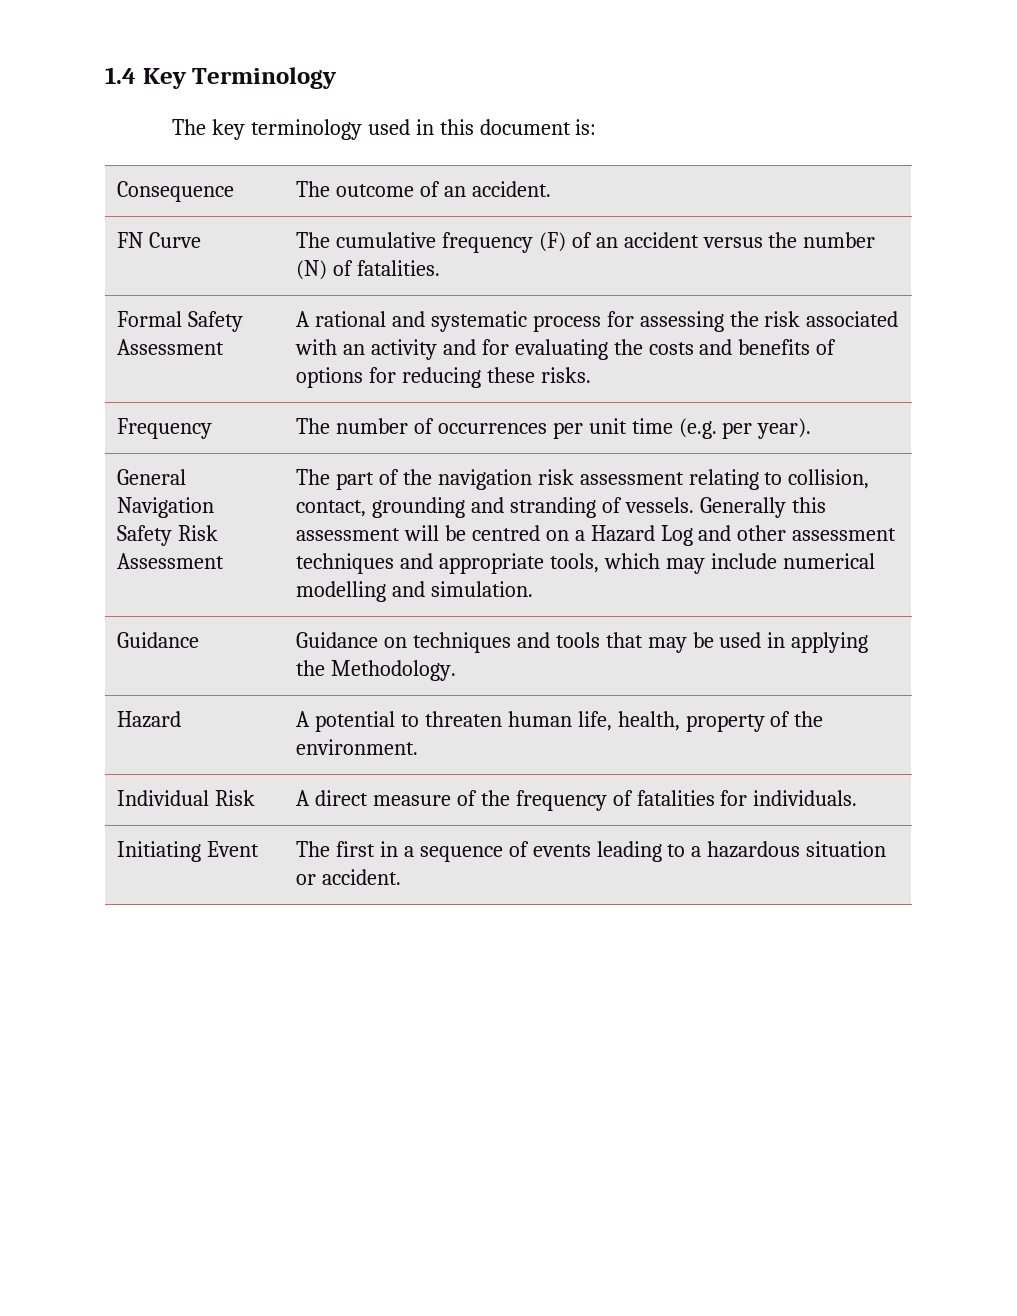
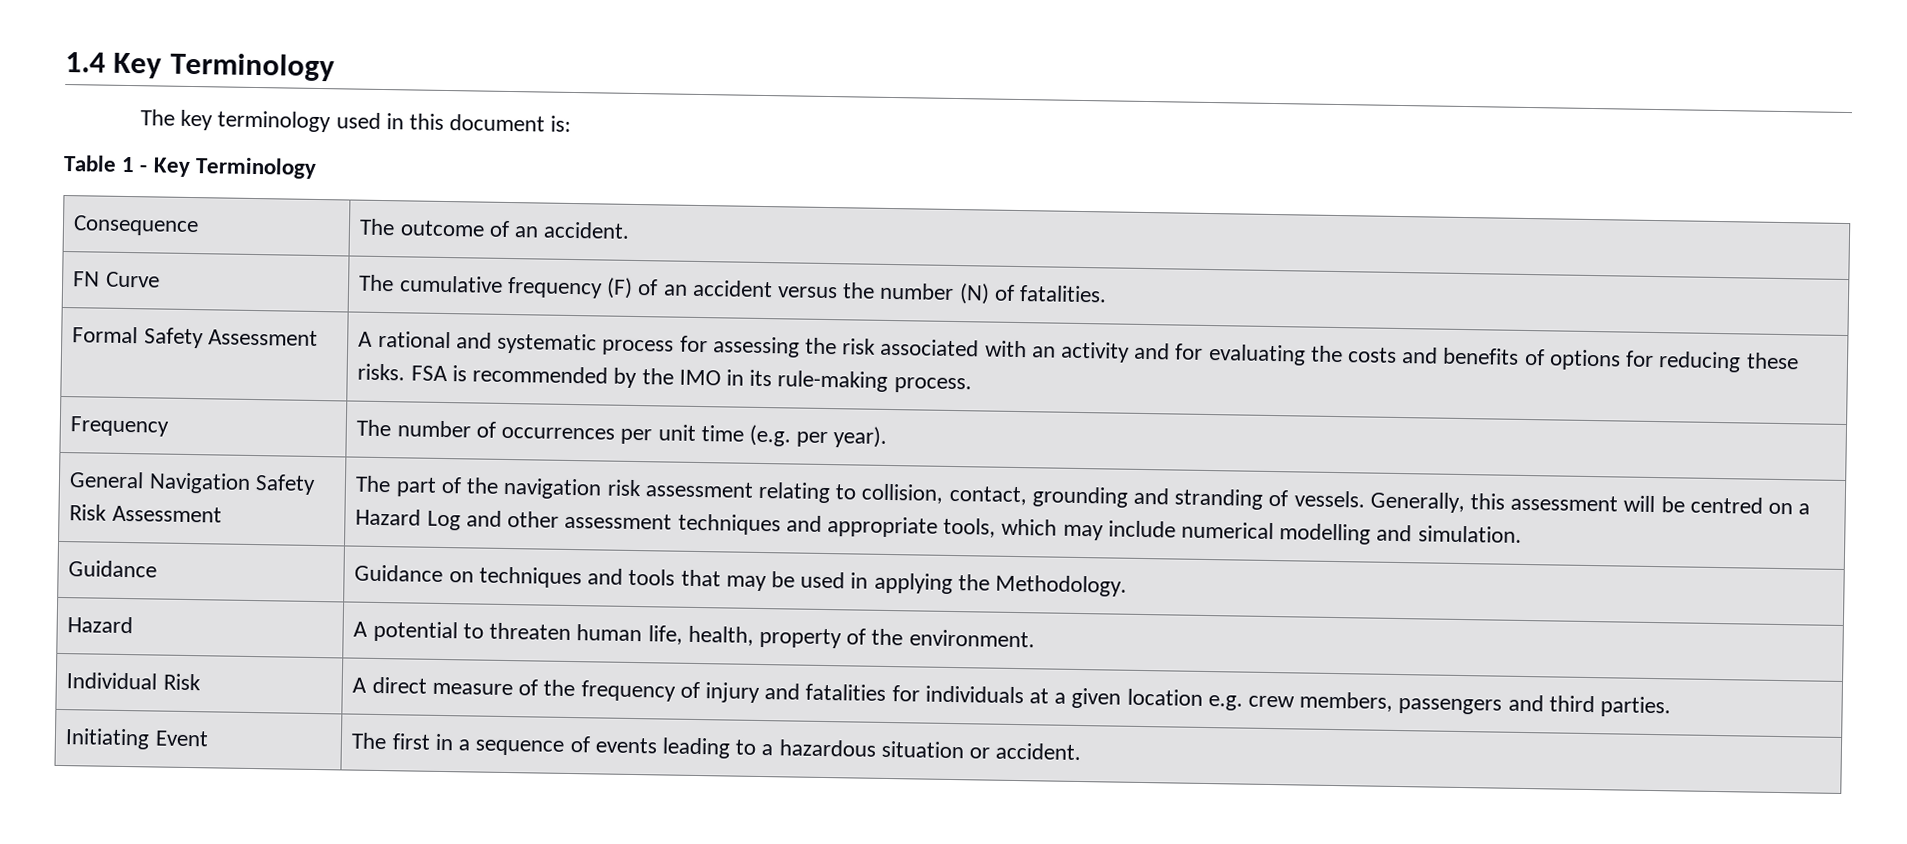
+ Table 1 - Key Terminology
- Formal Safety Assessment | A rational and systematic process for assessing the risk associated with an activity and for evaluating the costs and benefits of options for reducing these risks.
+ Formal Safety Assessment | A rational and systematic process for assessing the risk associated with an activity and for evaluating the costs and benefits of options for reducing these risks. FSA is recommended by the IMO in its rule-making process.
- Generally this assessment will be centred on a Hazard Log and other assessment techniques and appropriate tools, which may include numerical modelling and simulation.
+ Generally, this assessment will be centred on a Hazard Log and other assessment techniques and appropriate tools, which may include numerical modelling and simulation.
- Individual Risk | A direct measure of the frequency of fatalities for individuals.
+ Individual Risk | A direct measure of the frequency of injury and fatalities for individuals at a given location e.g. crew members, passengers and third parties.

